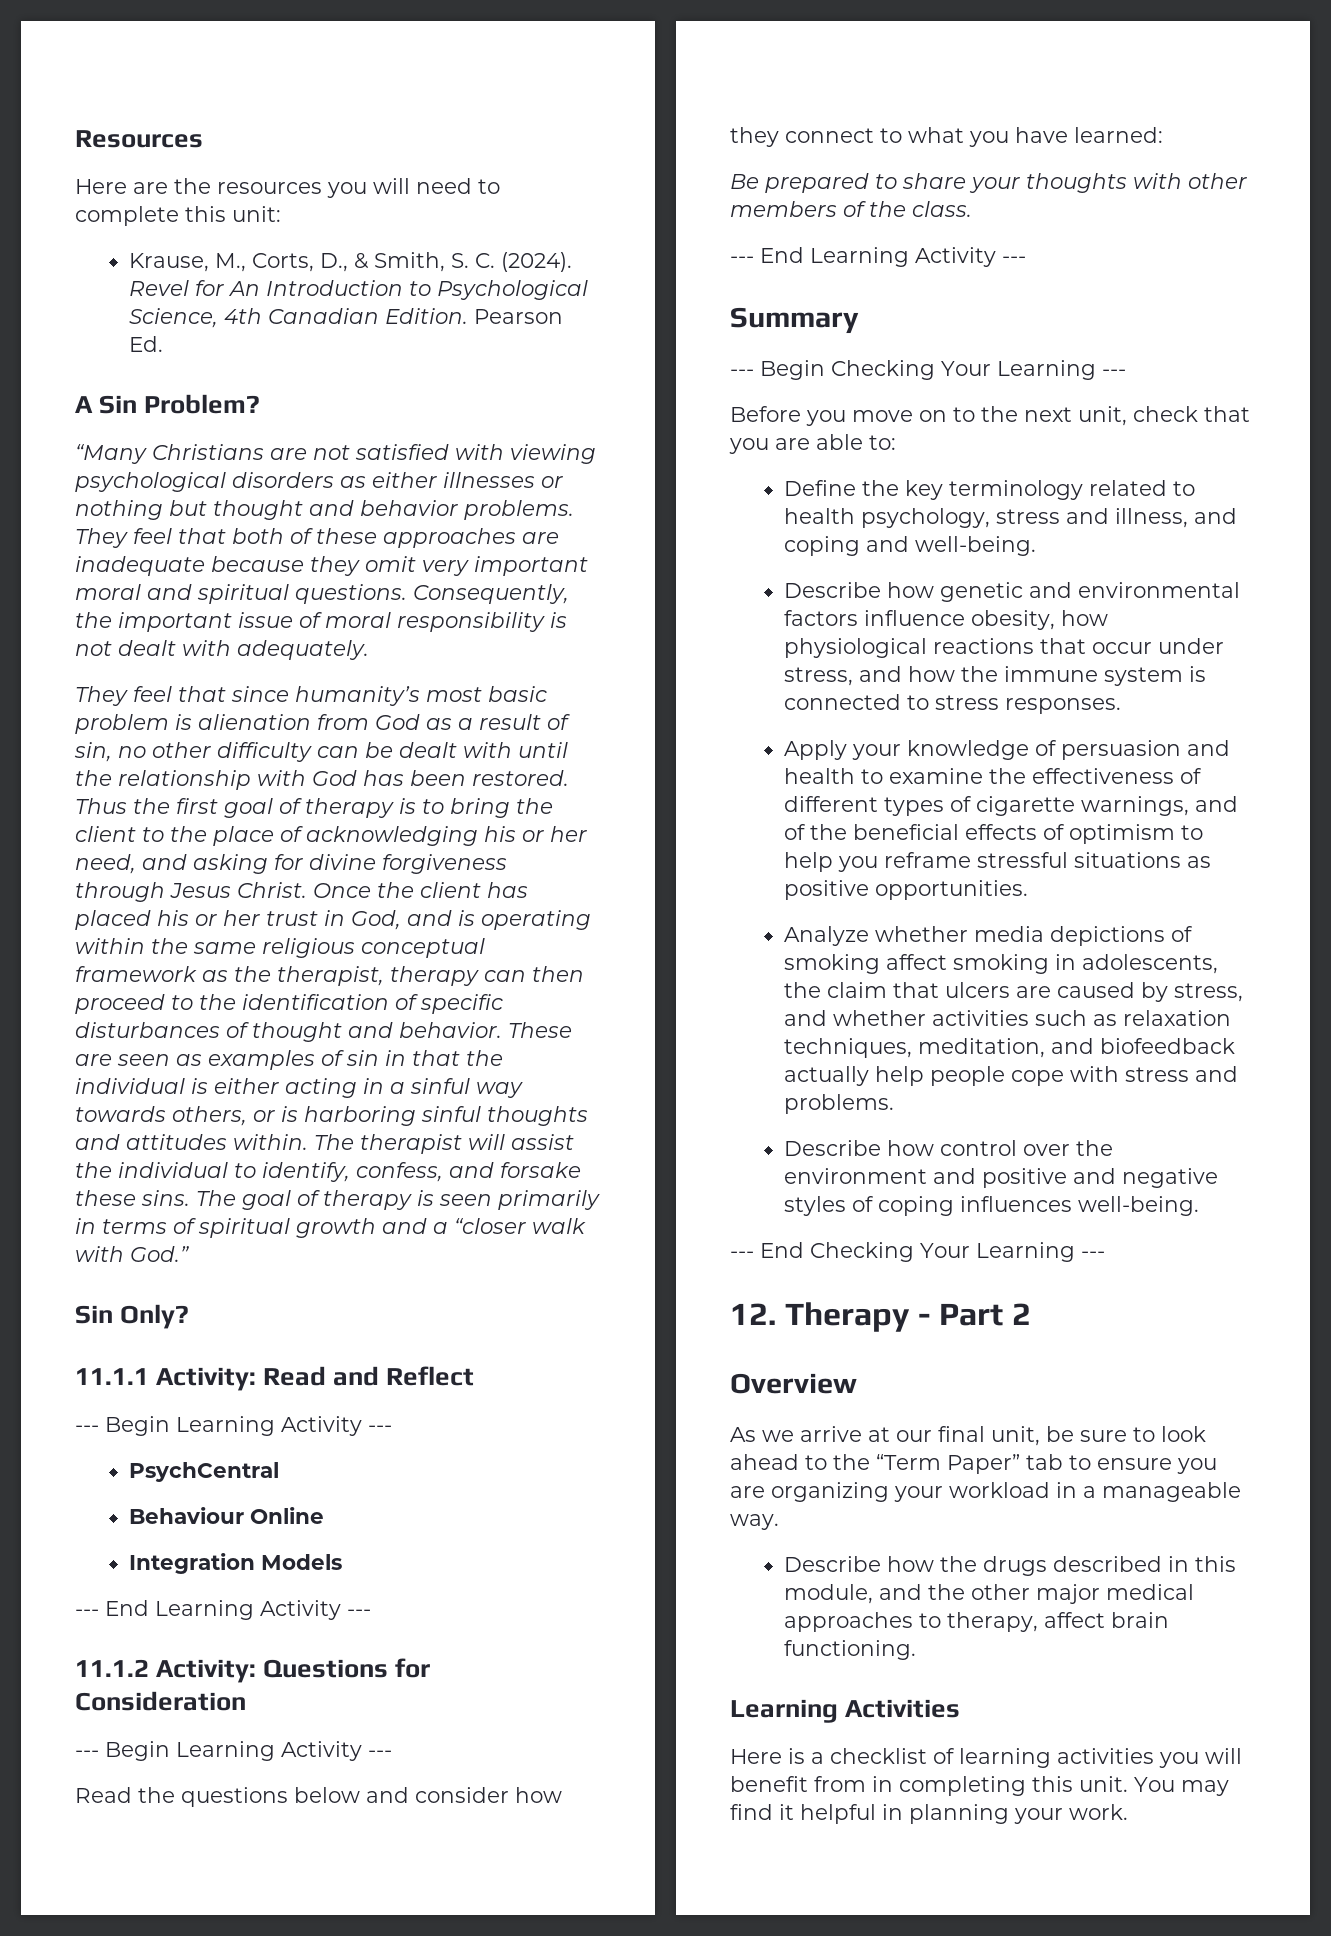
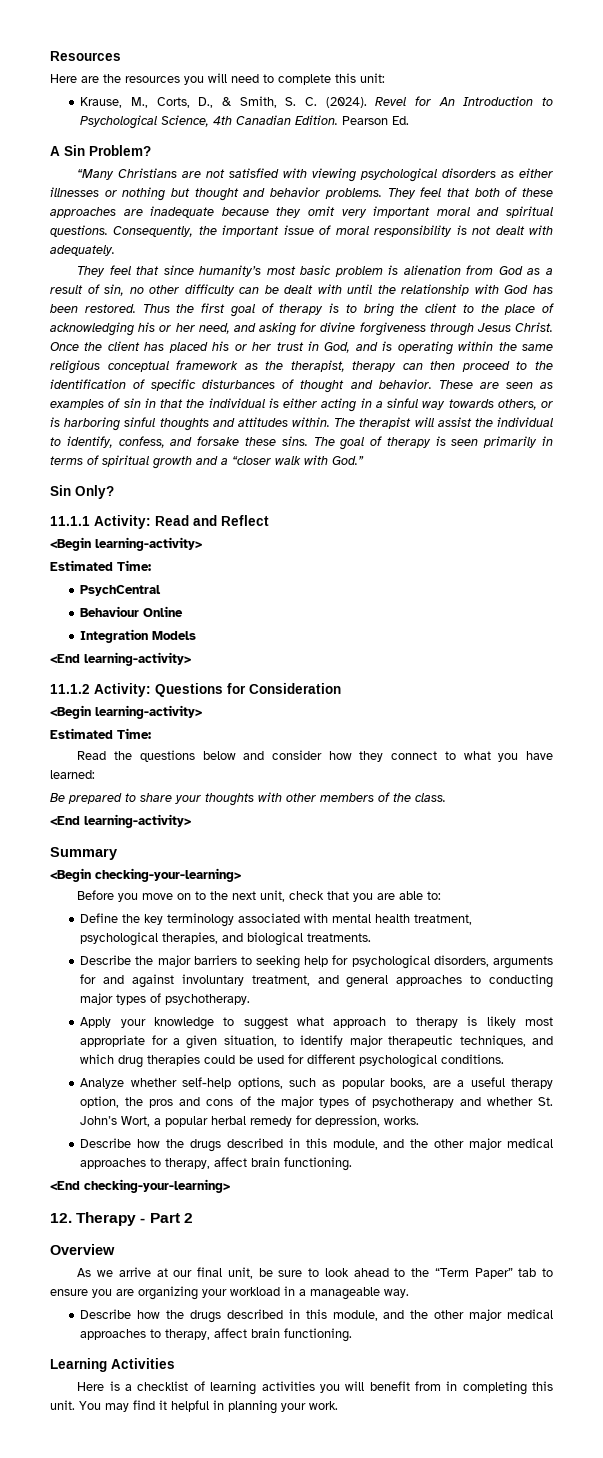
  11.1.1 Activity: Read and Reflect
- --- Begin Learning Activity ---
+ <Begin learning-activity>
+ Estimated Time:
  Integration Models
- --- End Learning Activity ---
+ <End learning-activity>
  11.1.2 Activity: Questions for Consideration
- --- Begin Learning Activity ---
+ <Begin learning-activity>
+ Estimated Time:
  Be prepared to share your thoughts with other members of the class.
- --- End Learning Activity ---
+ <End learning-activity>
  Summary
- --- Begin Checking Your Learning ---
+ <Begin checking-your-learning>
- Define the key terminology related to health psychology, stress and illness, and coping and well-being.
- Describe how genetic and environmental factors influence obesity, how physiological reactions that occur under stress, and how the immune system is connected to stress responses.
- Apply your knowledge of persuasion and health to examine the effectiveness of different types of cigarette warnings, and of the beneficial effects of optimism to help you reframe stressful situations as positive opportunities.
- Analyze whether media depictions of smoking affect smoking in adolescents, the claim that ulcers are caused by stress, and whether activities such as relaxation techniques, meditation, and biofeedback actually help people cope with stress and problems.
- Describe how control over the environment and positive and negative styles of coping influences well-being.
- --- End Checking Your Learning ---
+ Define the key terminology associated with mental health treatment, psychological therapies, and biological treatments.
+ Describe the major barriers to seeking help for psychological disorders, arguments for and against involuntary treatment, and general approaches to conducting major types of psychotherapy.
+ Apply your knowledge to suggest what approach to therapy is likely most appropriate for a given situation, to identify major therapeutic techniques, and which drug therapies could be used for different psychological conditions.
+ Analyze whether self-help options, such as popular books, are a useful therapy option, the pros and cons of the major types of psychotherapy and whether St. John’s Wort, a popular herbal remedy for depression, works.
+ Describe how the drugs described in this module, and the other major medical approaches to therapy, affect brain functioning.
+ <End checking-your-learning>

